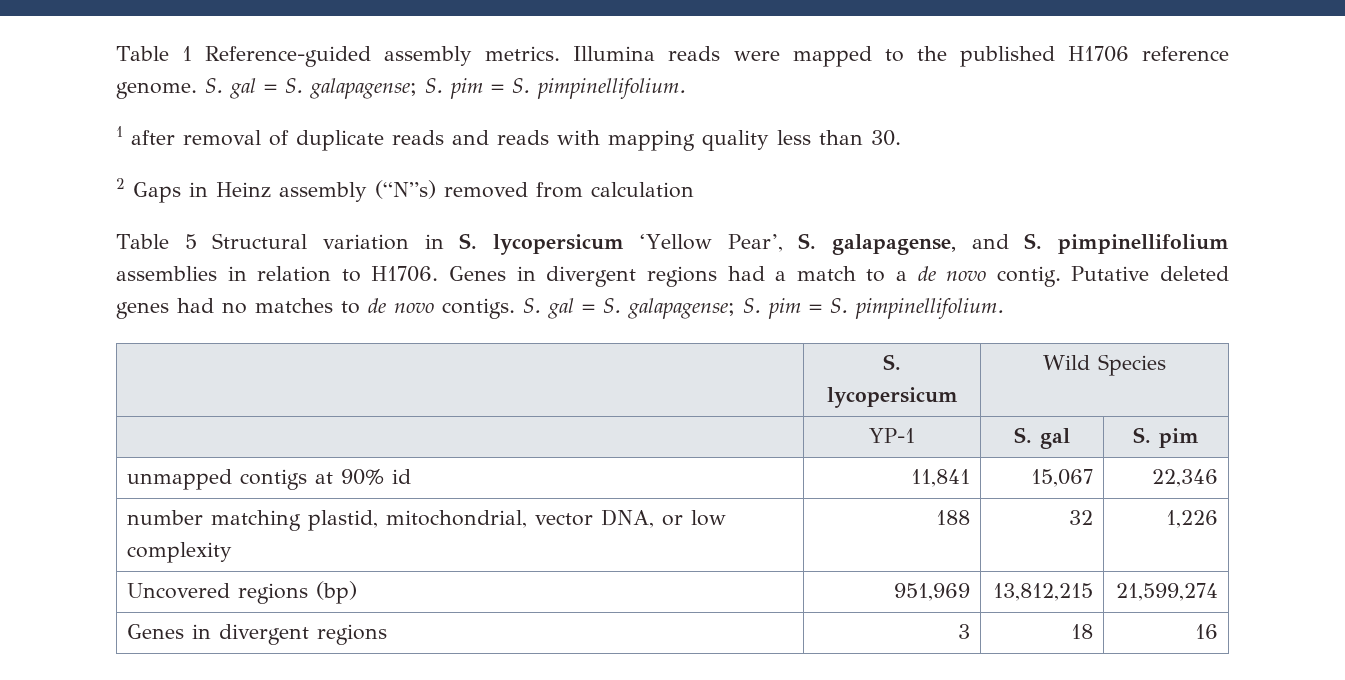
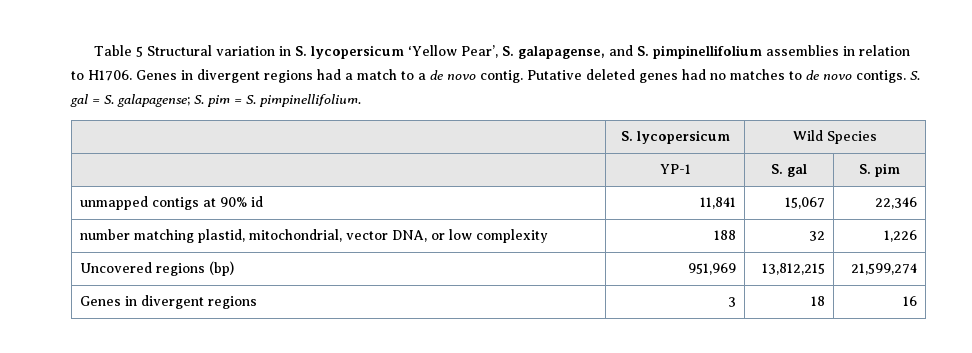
- Table 1 Reference-guided assembly metrics. Illumina reads were mapped to the published H1706 reference genome. S. gal = S. galapagense; S. pim = S. pimpinellifolium.
- 1 after removal of duplicate reads and reads with mapping quality less than 30.
- 2 Gaps in Heinz assembly (“N”s) removed from calculation

